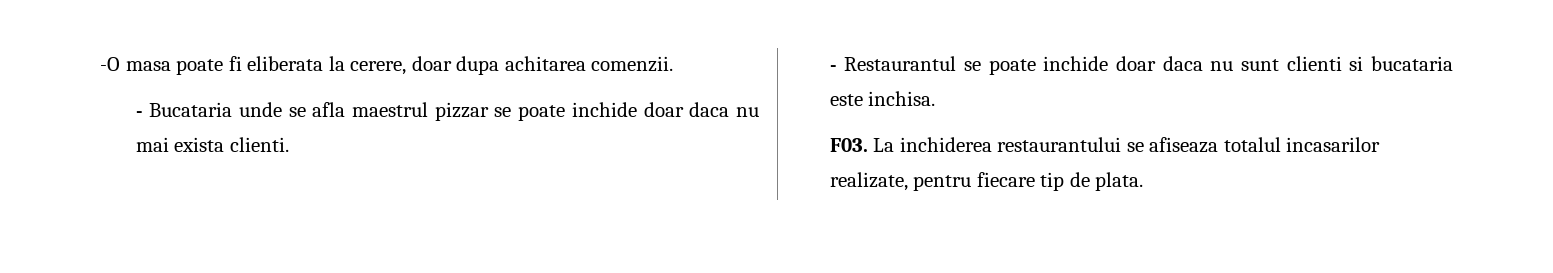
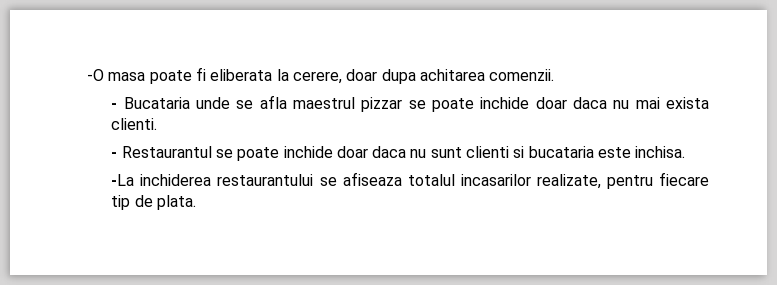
- F03. La inchiderea restaurantului se afiseaza totalul incasarilor realizate, pentru fiecare tip de plata.
+ -La inchiderea restaurantului se afiseaza totalul incasarilor realizate, pentru fiecare tip de plata.

